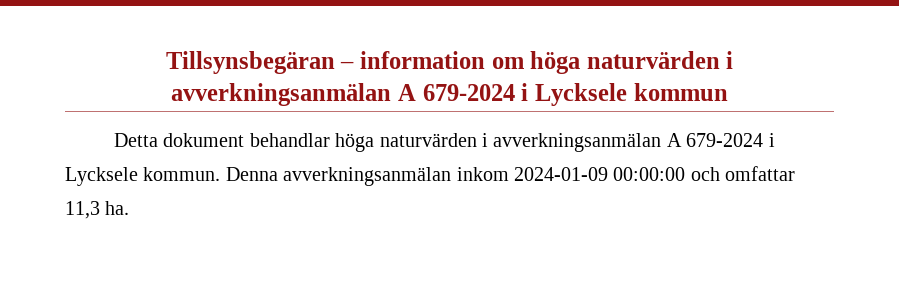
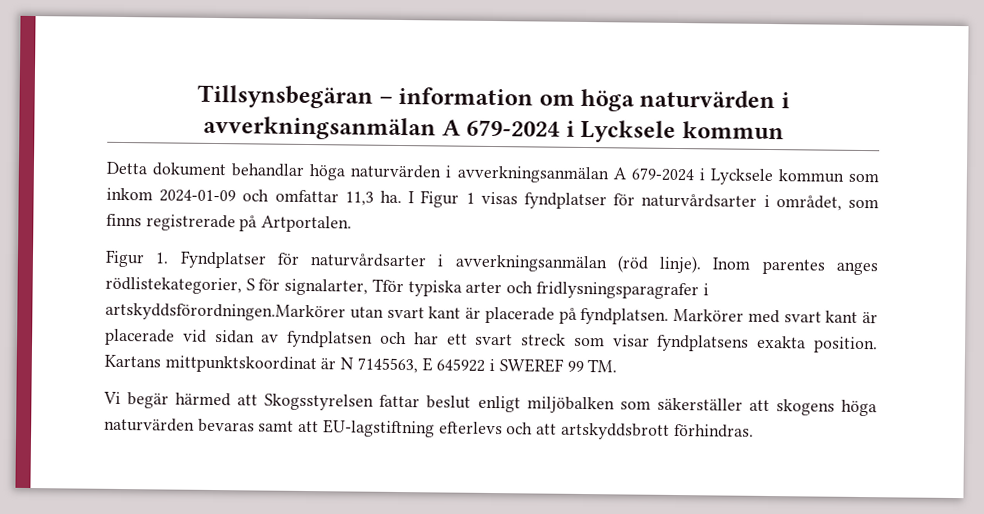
- Detta dokument behandlar höga naturvärden i avverkningsanmälan A 679-2024 i Lycksele kommun. Denna avverkningsanmälan inkom 2024-01-09 00:00:00 och omfattar 11,3 ha.
+ Detta dokument behandlar höga naturvärden i avverkningsanmälan A 679-2024 i Lycksele kommun som inkom 2024-01-09 och omfattar 11,3 ha.
+ I Figur 1 visas fyndplatser för naturvårdsarter i området, som finns registrerade på Artportalen.
+ Figur 1. Fyndplatser för naturvårdsarter i avverkningsanmälan (röd linje). Inom parentes anges rödlistekategorier, S för signalarter, Tför typiska arter och fridlysningsparagrafer i artskyddsförordningen.Markörer utan svart kant är placerade på fyndplatsen. Markörer med svart kant är placerade vid sidan av fyndplatsen och har ett svart streck som visar fyndplatsens exakta position. Kartans mittpunktskoordinat är N 7145563, E 645922 i SWEREF 99 TM.
+ Vi begär härmed att Skogsstyrelsen fattar beslut enligt miljöbalken som säkerställer att skogens höga naturvärden bevaras samt att EU-lagstiftning efterlevs och att artskyddsbrott förhindras.

